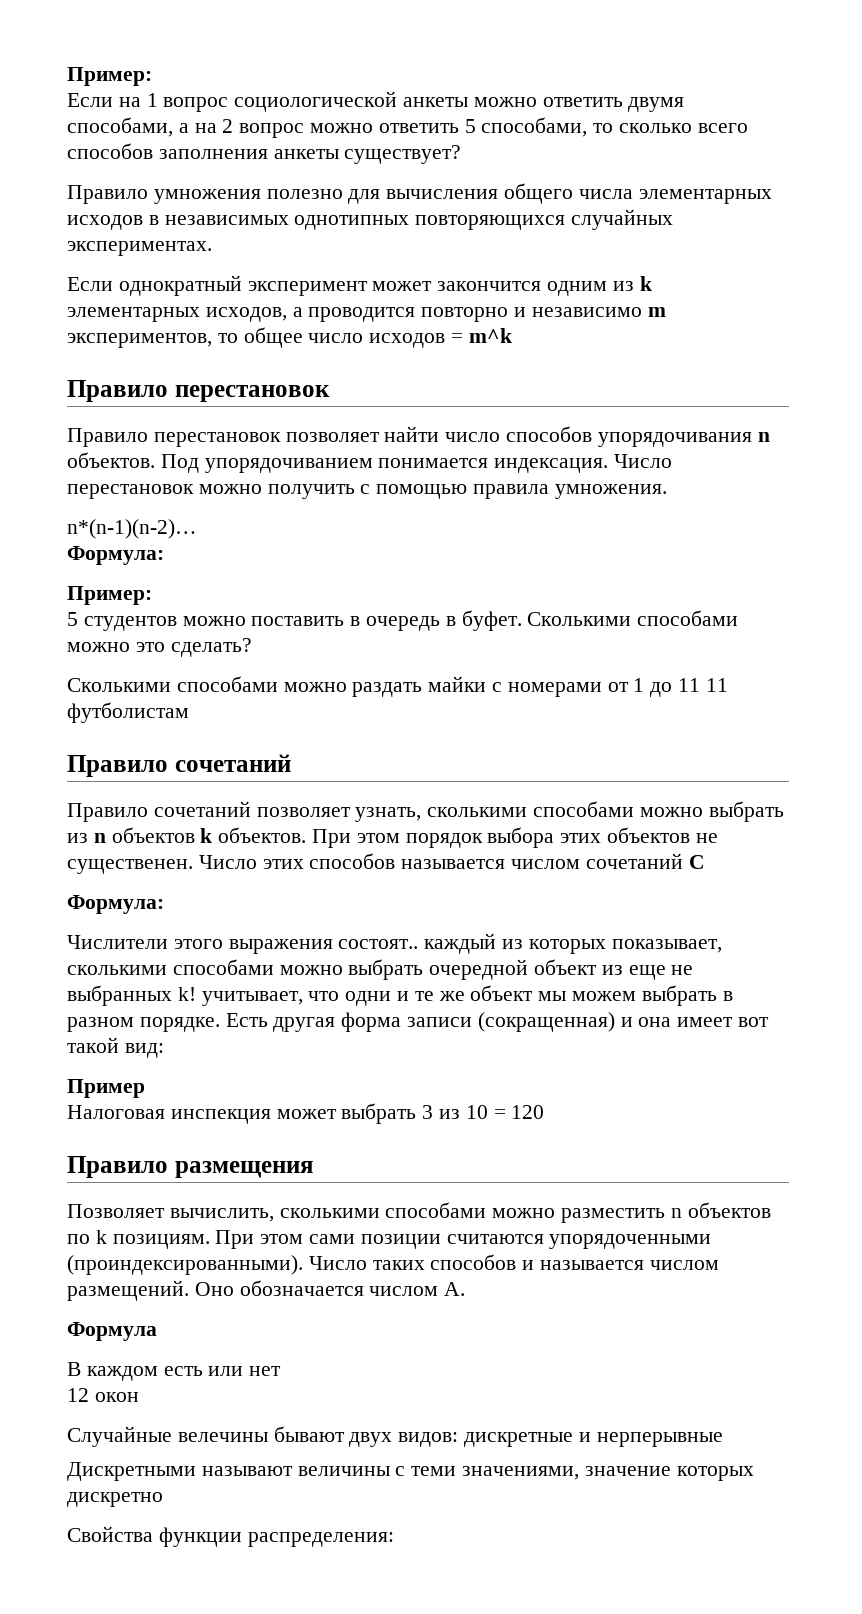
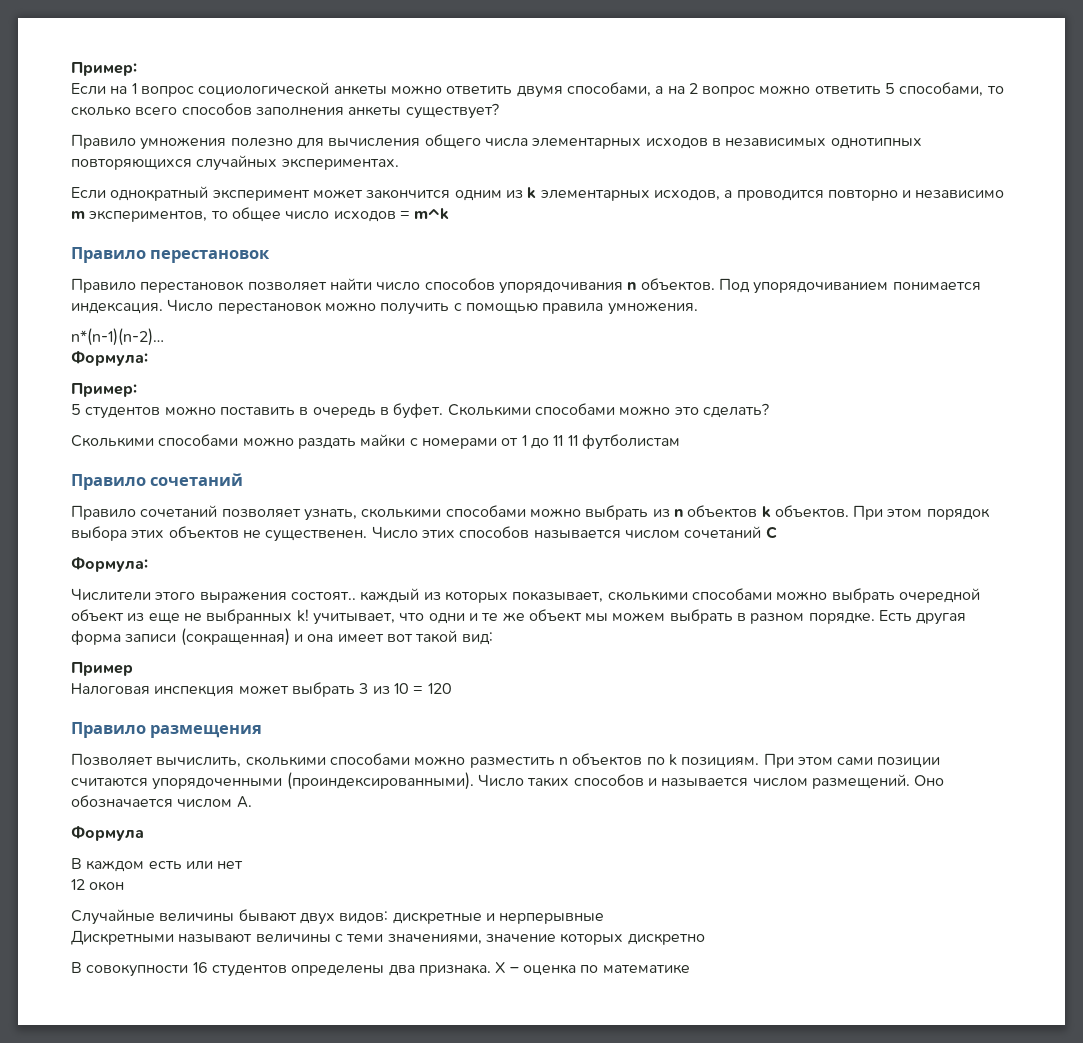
- Случайные велечины бывают двух видов: дискретные и нерперывные
+ Случайные величины бывают двух видов: дискретные и нерперывные
- Свойства функции распределения:
+ В совокупности 16 студентов определены два признака. X – оценка по математике

